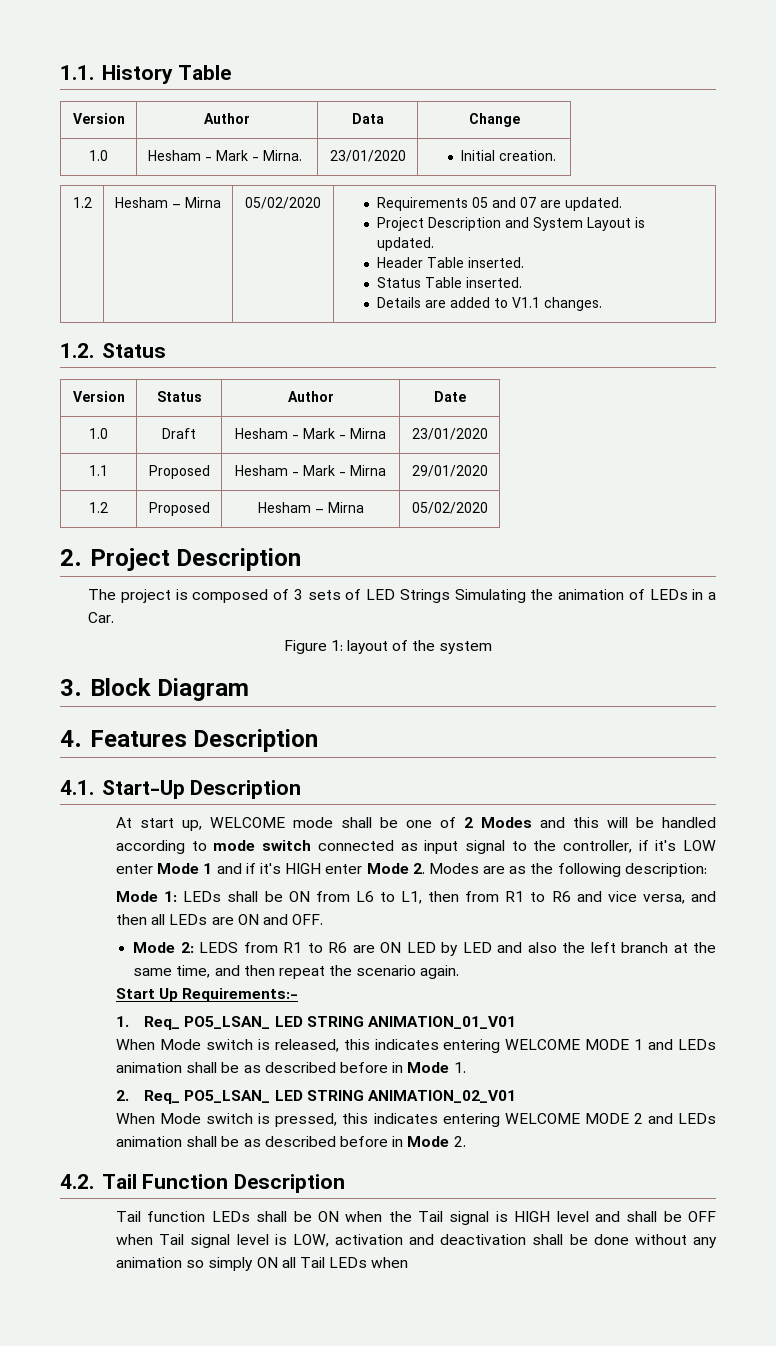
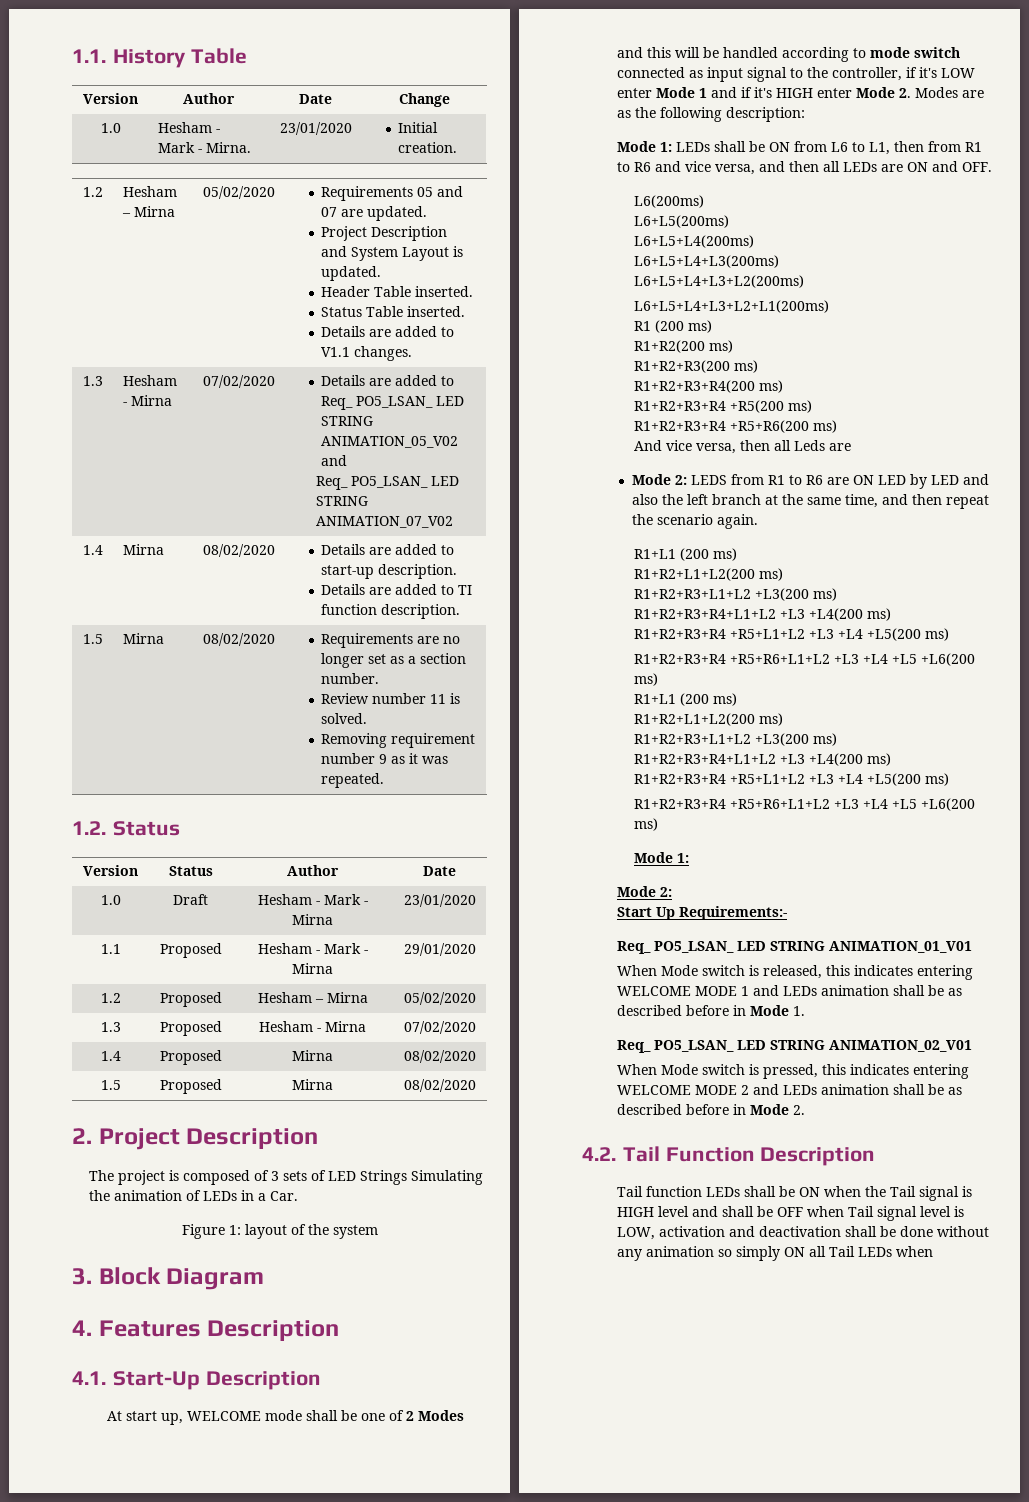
- Version | Author | Data | Change
+ Version | Author | Date | Change
+ 1.3 | Hesham - Mirna | 07/02/2020 | Details are added to Req_ PO5_LSAN_ LED STRING ANIMATION_05_V02 and
+ Req_ PO5_LSAN_ LED STRING ANIMATION_07_V02
+ 1.4 | Mirna | 08/02/2020 | Details are added to start-up description.
+ Details are added to TI function description.
+ 1.5 | Mirna | 08/02/2020 | Requirements are no longer set as a section number.
+ Review number 11 is solved.
+ Removing requirement number 9 as it was repeated.
+ 1.3 | Proposed | Hesham - Mirna | 07/02/2020
+ 1.4 | Proposed | Mirna | 08/02/2020
+ 1.5 | Proposed | Mirna | 08/02/2020
+ L6(200ms)
+ L6+L5(200ms)
+ L6+L5+L4(200ms)
+ L6+L5+L4+L3(200ms)
+ L6+L5+L4+L3+L2(200ms)
+ L6+L5+L4+L3+L2+L1(200ms)
+ R1 (200 ms)
+ R1+R2(200 ms)
+ R1+R2+R3(200 ms)
+ R1+R2+R3+R4(200 ms)
+ R1+R2+R3+R4 +R5(200 ms)
+ R1+R2+R3+R4 +R5+R6(200 ms)
+ And vice versa, then all Leds are
  Mode 2: LEDS from R1 to R6 are ON LED by LED and also the left branch at the same time, and then repeat the scenario again.
+ R1+L1 (200 ms)
+ R1+R2+L1+L2(200 ms)
+ R1+R2+R3+L1+L2 +L3(200 ms)
+ R1+R2+R3+R4+L1+L2 +L3 +L4(200 ms)
+ R1+R2+R3+R4 +R5+L1+L2 +L3 +L4 +L5(200 ms)
+ R1+R2+R3+R4 +R5+R6+L1+L2 +L3 +L4 +L5 +L6(200 ms)
+ R1+L1 (200 ms)
+ R1+R2+L1+L2(200 ms)
+ R1+R2+R3+L1+L2 +L3(200 ms)
+ R1+R2+R3+R4+L1+L2 +L3 +L4(200 ms)
+ R1+R2+R3+R4 +R5+L1+L2 +L3 +L4 +L5(200 ms)
+ R1+R2+R3+R4 +R5+R6+L1+L2 +L3 +L4 +L5 +L6(200 ms)
+ Mode 1:
+ Mode 2:
- 1. Req_ PO5_LSAN_ LED STRING ANIMATION_01_V01
+ Req_ PO5_LSAN_ LED STRING ANIMATION_01_V01
- 2. Req_ PO5_LSAN_ LED STRING ANIMATION_02_V01
+ Req_ PO5_LSAN_ LED STRING ANIMATION_02_V01

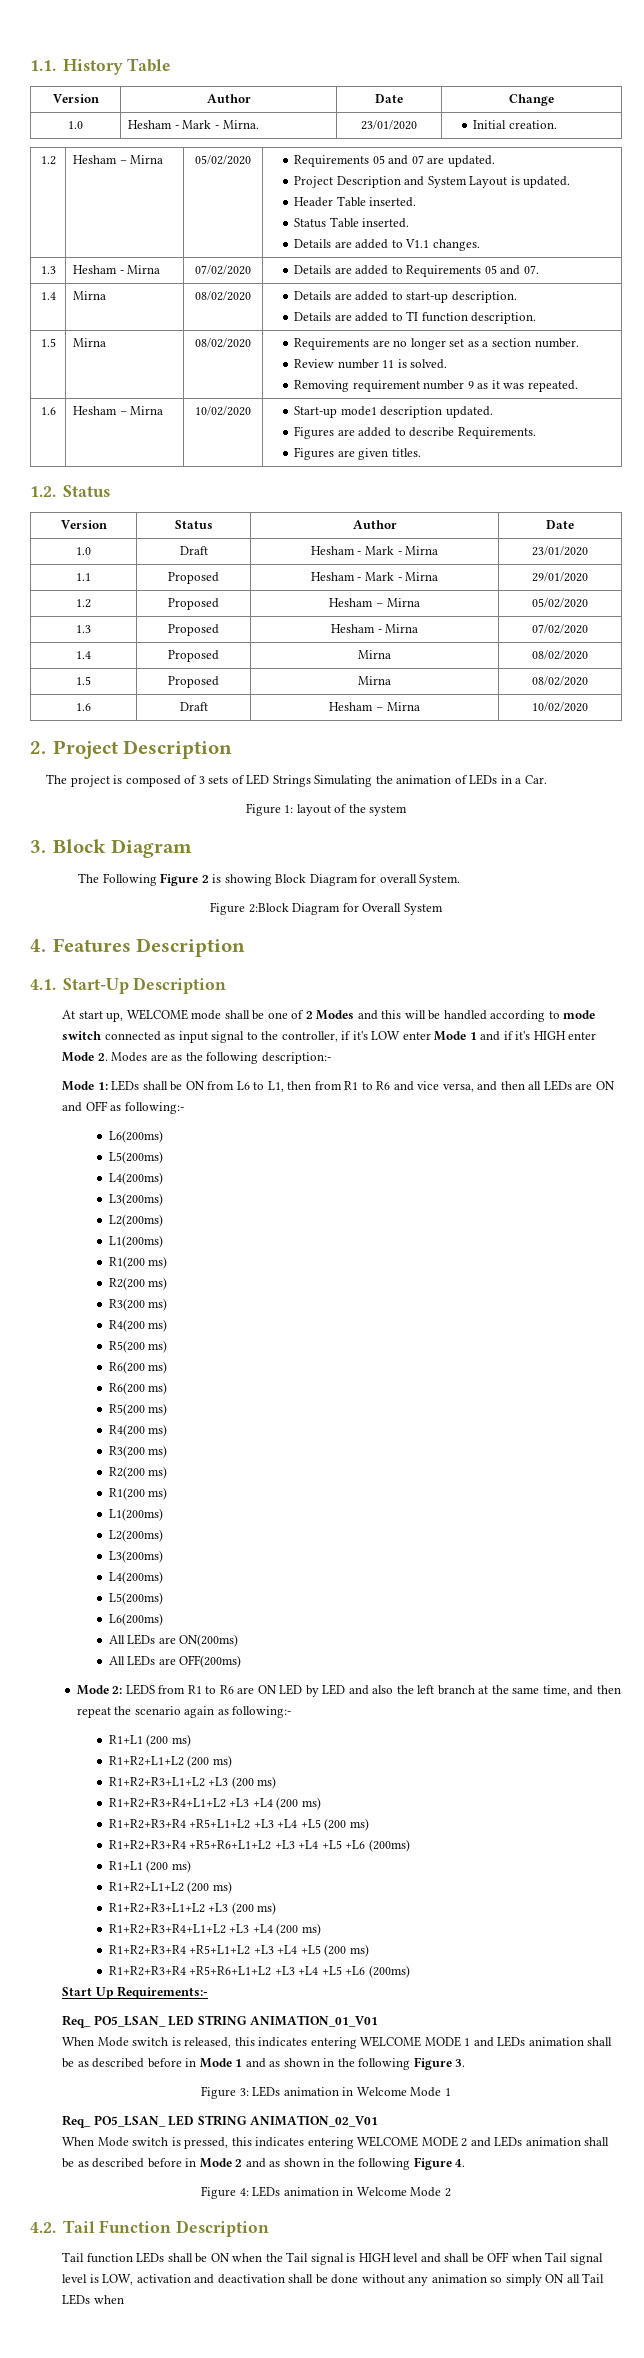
- 1.3 | Hesham - Mirna | 07/02/2020 | Details are added to Req_ PO5_LSAN_ LED STRING ANIMATION_05_V02 and
- Req_ PO5_LSAN_ LED STRING ANIMATION_07_V02
+ 1.3 | Hesham - Mirna | 07/02/2020 | Details are added to Requirements 05 and 07.
+ 1.6 | Hesham – Mirna | 10/02/2020 | Start-up mode1 description updated.
+ Figures are added to describe Requirements.
+ Figures are given titles.
+ 1.6 | Draft | Hesham – Mirna | 10/02/2020
+ The Following Figure 2 is showing Block Diagram for overall System.
+ Figure 2:Block Diagram for Overall System
- At start up, WELCOME mode shall be one of 2 Modes and this will be handled according to mode switch connected as input signal to the controller, if it's LOW enter Mode 1 and if it's HIGH enter Mode 2. Modes are as the following description:
+ At start up, WELCOME mode shall be one of 2 Modes and this will be handled according to mode switch connected as input signal to the controller, if it's LOW enter Mode 1 and if it's HIGH enter Mode 2. Modes are as the following description:-
- Mode 1: LEDs shall be ON from L6 to L1, then from R1 to R6 and vice versa, and then all LEDs are ON and OFF.
+ Mode 1: LEDs shall be ON from L6 to L1, then from R1 to R6 and vice versa, and then all LEDs are ON and OFF as following:-
  L6(200ms)
- L6+L5(200ms)
- L6+L5+L4(200ms)
- L6+L5+L4+L3(200ms)
- L6+L5+L4+L3+L2(200ms)
- L6+L5+L4+L3+L2+L1(200ms)
- R1 (200 ms)
- R1+R2(200 ms)
- R1+R2+R3(200 ms)
- R1+R2+R3+R4(200 ms)
- R1+R2+R3+R4 +R5(200 ms)
- R1+R2+R3+R4 +R5+R6(200 ms)
- And vice versa, then all Leds are
+ L5(200ms)
+ L4(200ms)
+ L3(200ms)
+ L2(200ms)
+ L1(200ms)
+ R1(200 ms)
+ R2(200 ms)
+ R3(200 ms)
+ R4(200 ms)
+ R5(200 ms)
+ R6(200 ms)
+ R6(200 ms)
+ R5(200 ms)
+ R4(200 ms)
+ R3(200 ms)
+ R2(200 ms)
+ R1(200 ms)
+ L1(200ms)
+ L2(200ms)
+ L3(200ms)
+ L4(200ms)
+ L5(200ms)
+ L6(200ms)
+ All LEDs are ON(200ms)
+ All LEDs are OFF(200ms)
- Mode 2: LEDS from R1 to R6 are ON LED by LED and also the left branch at the same time, and then repeat the scenario again.
+ Mode 2: LEDS from R1 to R6 are ON LED by LED and also the left branch at the same time, and then repeat the scenario again as following:-
  R1+L1 (200 ms)
- R1+R2+L1+L2(200 ms)
- R1+R2+R3+L1+L2 +L3(200 ms)
- R1+R2+R3+R4+L1+L2 +L3 +L4(200 ms)
- R1+R2+R3+R4 +R5+L1+L2 +L3 +L4 +L5(200 ms)
- R1+R2+R3+R4 +R5+R6+L1+L2 +L3 +L4 +L5 +L6(200 ms)
+ R1+R2+L1+L2 (200 ms)
+ R1+R2+R3+L1+L2 +L3 (200 ms)
+ R1+R2+R3+R4+L1+L2 +L3 +L4 (200 ms)
+ R1+R2+R3+R4 +R5+L1+L2 +L3 +L4 +L5 (200 ms)
+ R1+R2+R3+R4 +R5+R6+L1+L2 +L3 +L4 +L5 +L6 (200ms)
  R1+L1 (200 ms)
- R1+R2+L1+L2(200 ms)
- R1+R2+R3+L1+L2 +L3(200 ms)
- R1+R2+R3+R4+L1+L2 +L3 +L4(200 ms)
- R1+R2+R3+R4 +R5+L1+L2 +L3 +L4 +L5(200 ms)
- R1+R2+R3+R4 +R5+R6+L1+L2 +L3 +L4 +L5 +L6(200 ms)
- Mode 1:
- Mode 2:
+ R1+R2+L1+L2 (200 ms)
+ R1+R2+R3+L1+L2 +L3 (200 ms)
+ R1+R2+R3+R4+L1+L2 +L3 +L4 (200 ms)
+ R1+R2+R3+R4 +R5+L1+L2 +L3 +L4 +L5 (200 ms)
+ R1+R2+R3+R4 +R5+R6+L1+L2 +L3 +L4 +L5 +L6 (200ms)
- When Mode switch is released, this indicates entering WELCOME MODE 1 and LEDs animation shall be as described before in Mode 1.
+ When Mode switch is released, this indicates entering WELCOME MODE 1 and LEDs animation shall be as described before in Mode 1 and as shown in the following Figure 3.
+ Figure 3: LEDs animation in Welcome Mode 1
- When Mode switch is pressed, this indicates entering WELCOME MODE 2 and LEDs animation shall be as described before in Mode 2.
+ When Mode switch is pressed, this indicates entering WELCOME MODE 2 and LEDs animation shall be as described before in Mode 2 and as shown in the following Figure 4.
+ Figure 4: LEDs animation in Welcome Mode 2

